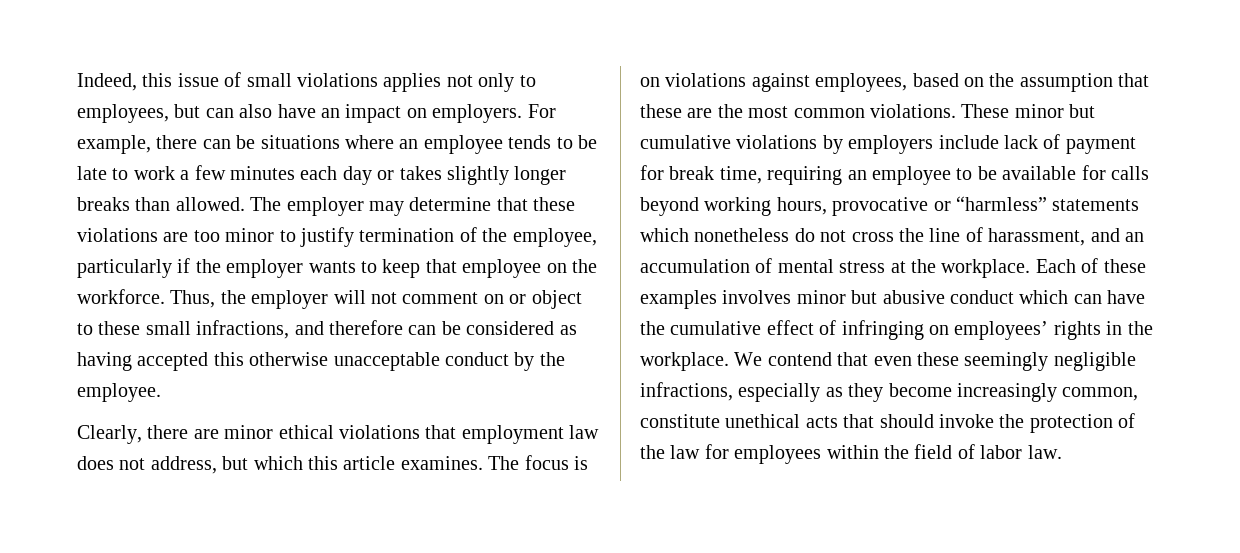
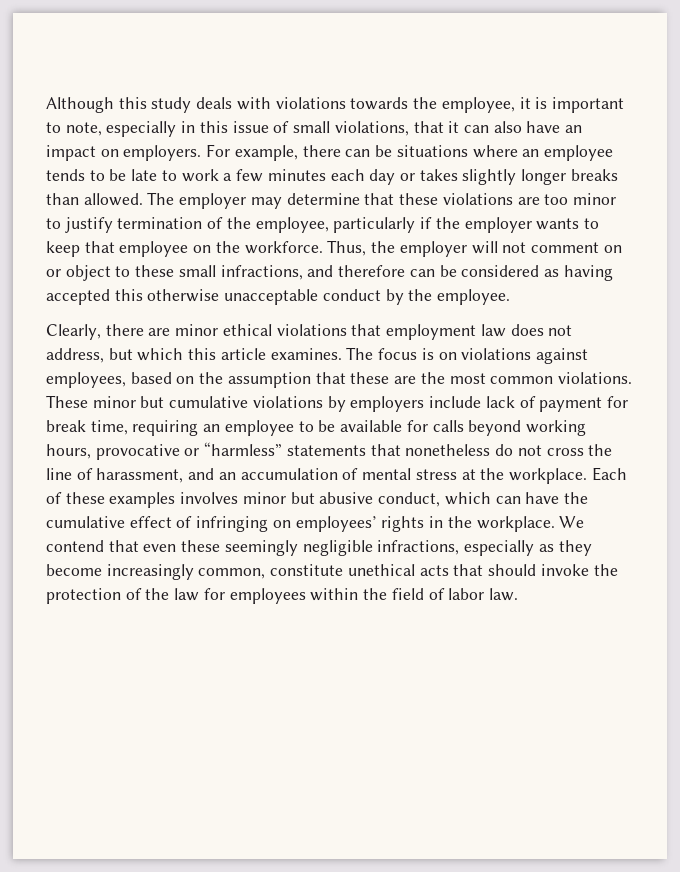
- Indeed, this issue of small violations applies not only to employees, but can also have an impact on employers.
+ Although this study deals with violations towards the employee, it is important to note, especially in this issue of small violations, that it can also have an impact on employers.
- These minor but cumulative violations by employers include lack of payment for break time, requiring an employee to be available for calls beyond working hours, provocative or “harmless” statements which nonetheless do not cross the line of harassment, and an accumulation of mental stress at the workplace.
+ These minor but cumulative violations by employers include lack of payment for break time, requiring an employee to be available for calls beyond working hours, provocative or “harmless” statements that nonetheless do not cross the line of harassment, and an accumulation of mental stress at the workplace.
- Each of these examples involves minor but abusive conduct which can have the cumulative effect of infringing on employees’ rights in the workplace.
+ Each of these examples involves minor but abusive conduct, which can have the cumulative effect of infringing on employees’ rights in the workplace.

